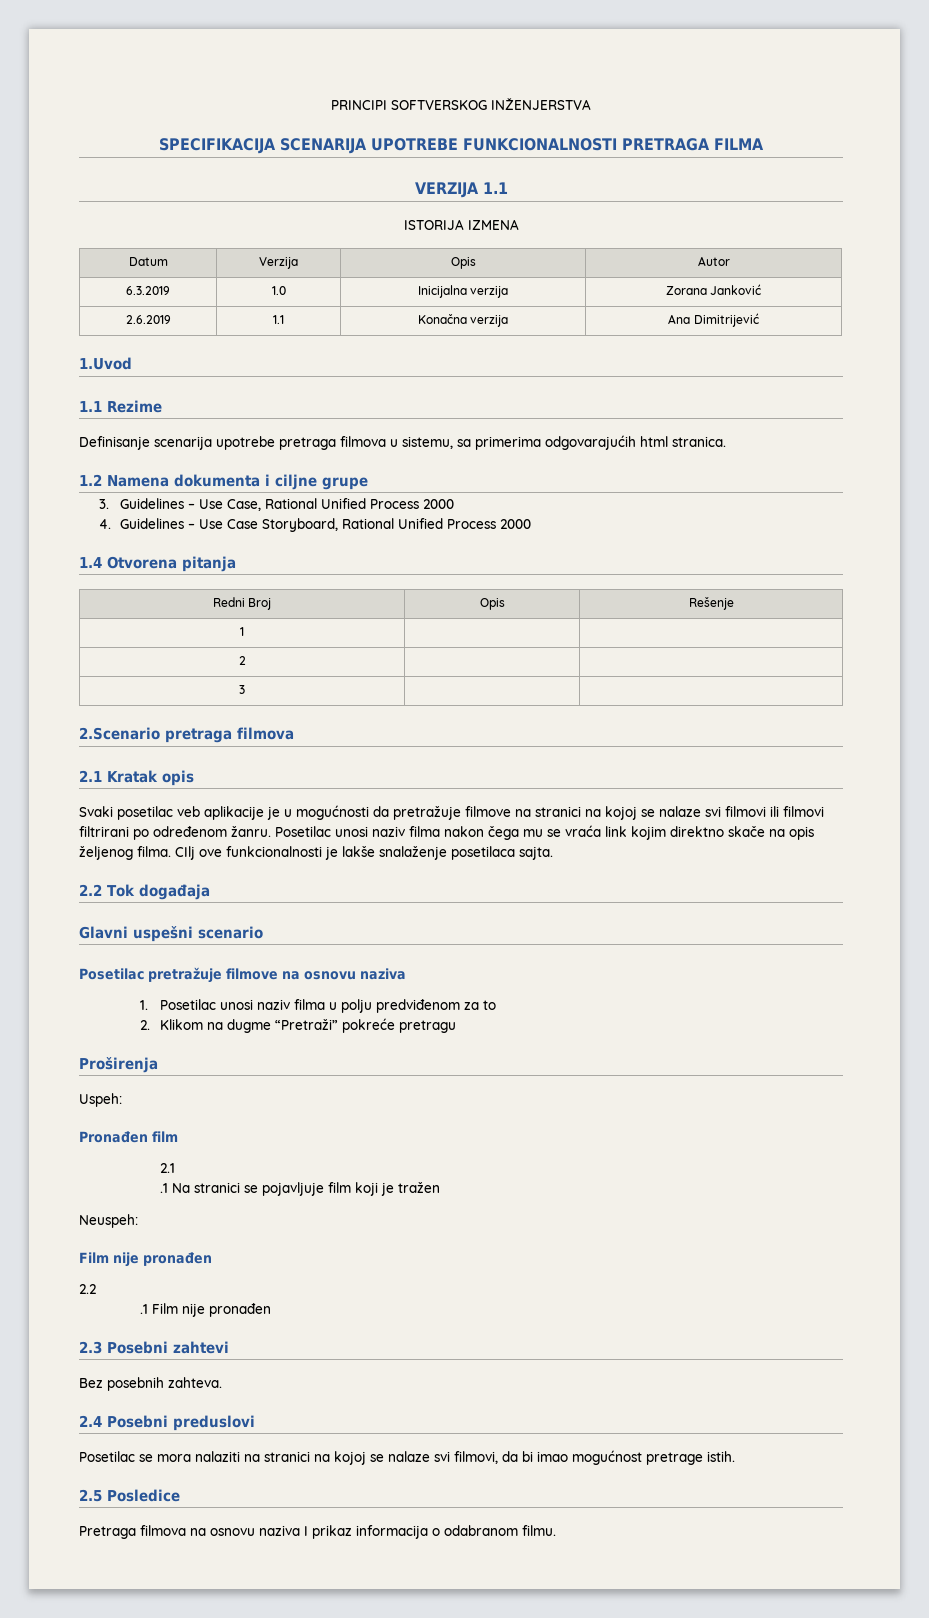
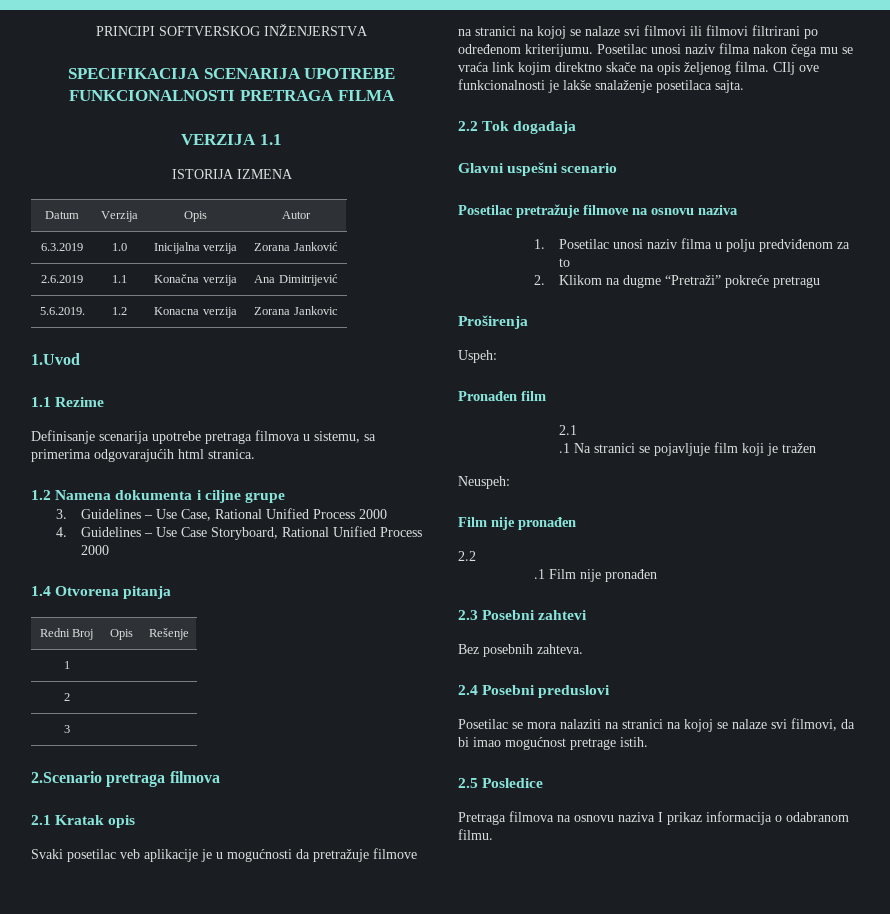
+ 5.6.2019. | 1.2 | Konacna verzija | Zorana Jankovic
- Svaki posetilac veb aplikacije je u mogućnosti da pretražuje filmove na stranici na kojoj se nalaze svi filmovi ili filmovi filtrirani po određenom žanru.
+ Svaki posetilac veb aplikacije je u mogućnosti da pretražuje filmove na stranici na kojoj se nalaze svi filmovi ili filmovi filtrirani po određenom kriterijumu.

